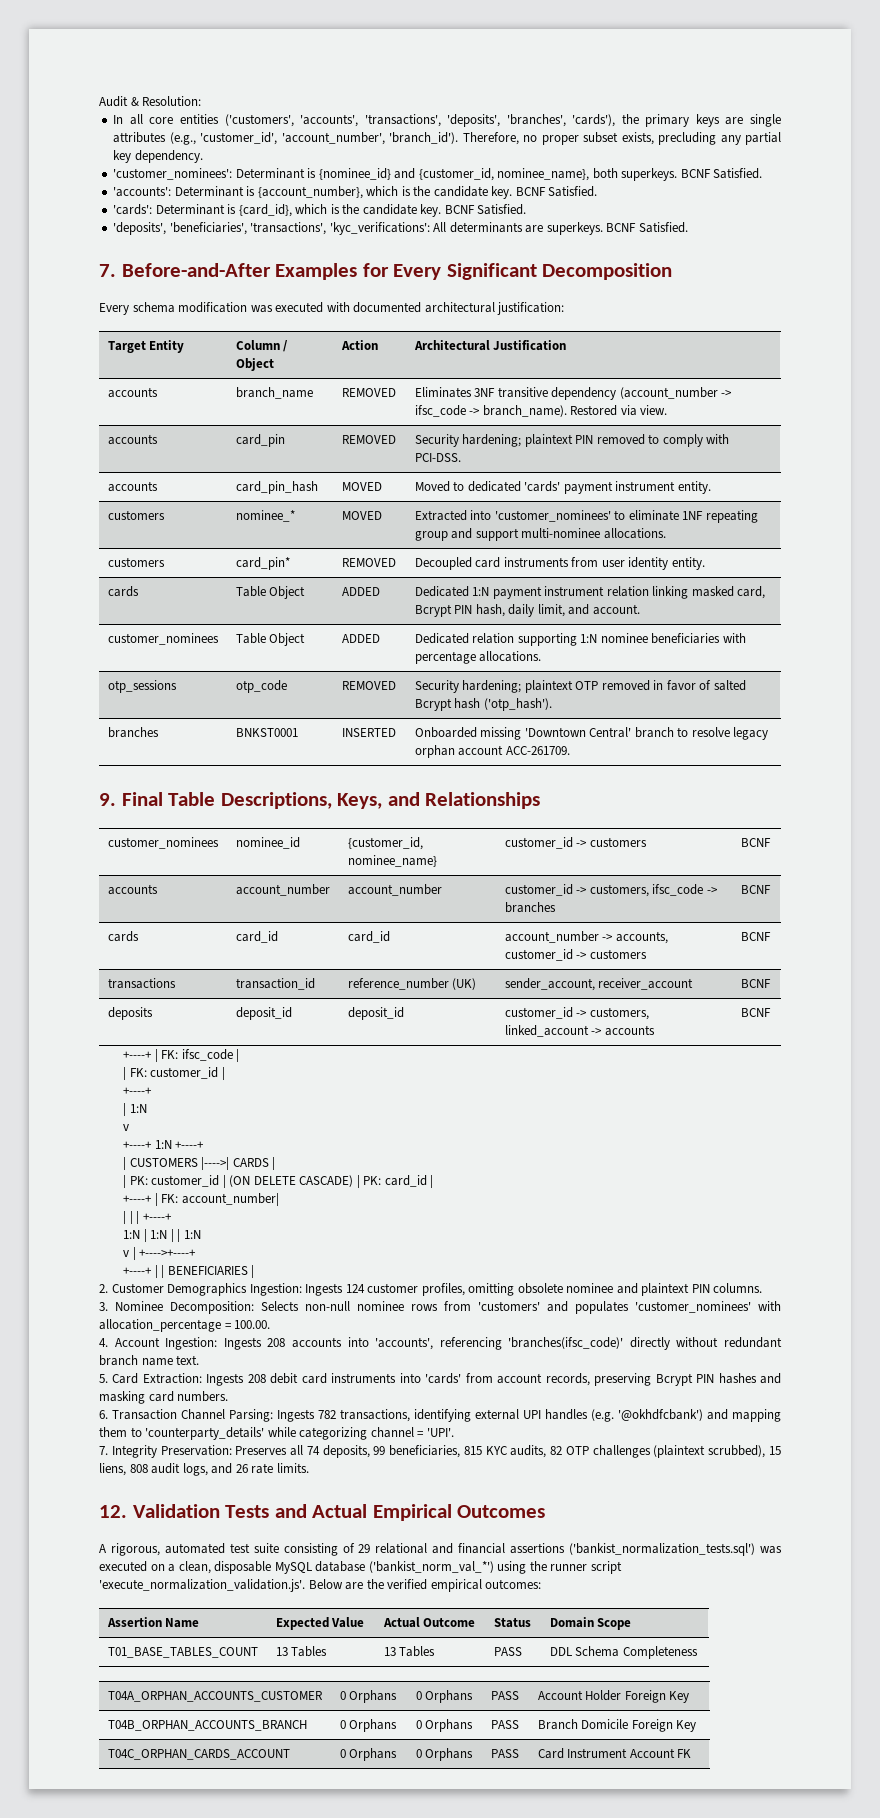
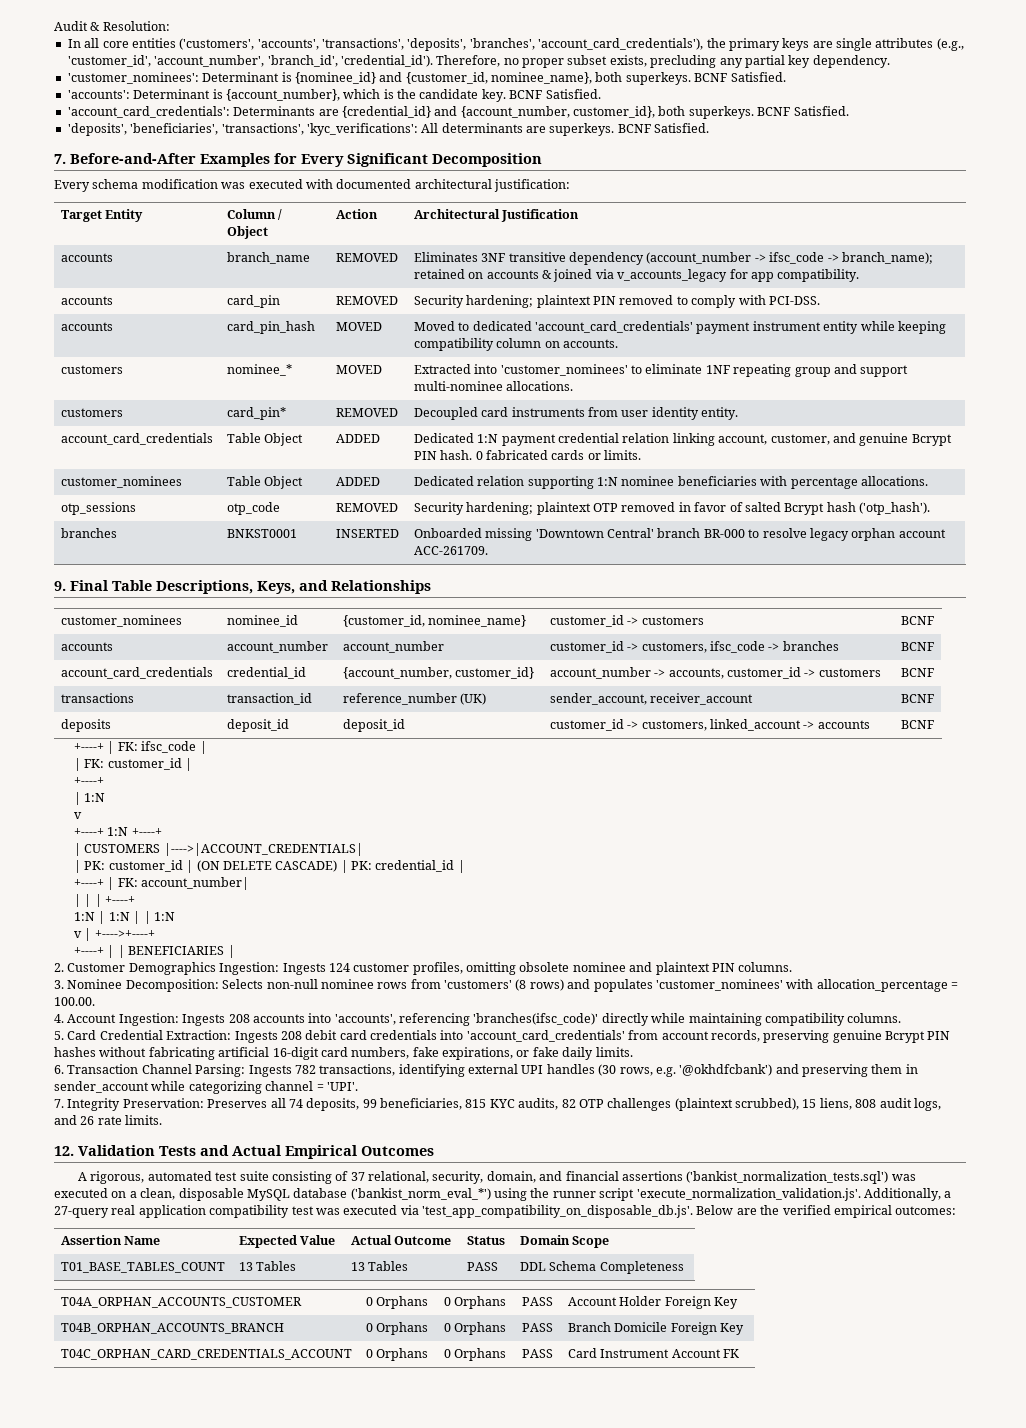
- In all core entities ('customers', 'accounts', 'transactions', 'deposits', 'branches', 'cards'), the primary keys are single attributes (e.g., 'customer_id', 'account_number', 'branch_id').
+ In all core entities ('customers', 'accounts', 'transactions', 'deposits', 'branches', 'account_card_credentials'), the primary keys are single attributes (e.g., 'customer_id', 'account_number', 'branch_id', 'credential_id').
- 'cards': Determinant is {card_id}, which is the candidate key.
+ 'account_card_credentials': Determinants are {credential_id} and {account_number, customer_id}, both superkeys.
- accounts | branch_name | REMOVED | Eliminates 3NF transitive dependency (account_number -> ifsc_code -> branch_name). Restored via view.
+ accounts | branch_name | REMOVED | Eliminates 3NF transitive dependency (account_number -> ifsc_code -> branch_name); retained on accounts & joined via v_accounts_legacy for app compatibility.
- accounts | card_pin_hash | MOVED | Moved to dedicated 'cards' payment instrument entity.
+ accounts | card_pin_hash | MOVED | Moved to dedicated 'account_card_credentials' payment instrument entity while keeping compatibility column on accounts.
- cards | Table Object | ADDED | Dedicated 1:N payment instrument relation linking masked card, Bcrypt PIN hash, daily limit, and account.
+ account_card_credentials | Table Object | ADDED | Dedicated 1:N payment credential relation linking account, customer, and genuine Bcrypt PIN hash. 0 fabricated cards or limits.
- branches | BNKST0001 | INSERTED | Onboarded missing 'Downtown Central' branch to resolve legacy orphan account ACC-261709.
+ branches | BNKST0001 | INSERTED | Onboarded missing 'Downtown Central' branch BR-000 to resolve legacy orphan account ACC-261709.
- cards | card_id | card_id | account_number -> accounts, customer_id -> customers | BCNF
+ account_card_credentials | credential_id | {account_number, customer_id} | account_number -> accounts, customer_id -> customers | BCNF
- | CUSTOMERS |---->| CARDS |
+ | CUSTOMERS |---->|ACCOUNT_CREDENTIALS|
- | PK: customer_id | (ON DELETE CASCADE) | PK: card_id |
+ | PK: customer_id | (ON DELETE CASCADE) | PK: credential_id |
- 3. Nominee Decomposition: Selects non-null nominee rows from 'customers' and populates 'customer_nominees' with allocation_percentage = 100.00.
+ 3. Nominee Decomposition: Selects non-null nominee rows from 'customers' (8 rows) and populates 'customer_nominees' with allocation_percentage = 100.00.
- 4. Account Ingestion: Ingests 208 accounts into 'accounts', referencing 'branches(ifsc_code)' directly without redundant branch name text.
+ 4. Account Ingestion: Ingests 208 accounts into 'accounts', referencing 'branches(ifsc_code)' directly while maintaining compatibility columns.
- 5. Card Extraction: Ingests 208 debit card instruments into 'cards' from account records, preserving Bcrypt PIN hashes and masking card numbers.
+ 5. Card Credential Extraction: Ingests 208 debit card credentials into 'account_card_credentials' from account records, preserving genuine Bcrypt PIN hashes without fabricating artificial 16-digit card numbers, fake expirations, or fake daily limits.
- 6. Transaction Channel Parsing: Ingests 782 transactions, identifying external UPI handles (e.g. '@okhdfcbank') and mapping them to 'counterparty_details' while categorizing channel = 'UPI'.
+ 6. Transaction Channel Parsing: Ingests 782 transactions, identifying external UPI handles (30 rows, e.g. '@okhdfcbank') and preserving them in sender_account while categorizing channel = 'UPI'.
- A rigorous, automated test suite consisting of 29 relational and financial assertions ('bankist_normalization_tests.sql') was executed on a clean, disposable MySQL database ('bankist_norm_val_*') using the runner script 'execute_normalization_validation.js'. Below are the verified empirical outcomes:
+ A rigorous, automated test suite consisting of 37 relational, security, domain, and financial assertions ('bankist_normalization_tests.sql') was executed on a clean, disposable MySQL database ('bankist_norm_eval_*') using the runner script 'execute_normalization_validation.js'. Additionally, a 27-query real application compatibility test was executed via 'test_app_compatibility_on_disposable_db.js'. Below are the verified empirical outcomes:
- T04C_ORPHAN_CARDS_ACCOUNT | 0 Orphans | 0 Orphans | PASS | Card Instrument Account FK
+ T04C_ORPHAN_CARD_CREDENTIALS_ACCOUNT | 0 Orphans | 0 Orphans | PASS | Card Instrument Account FK

